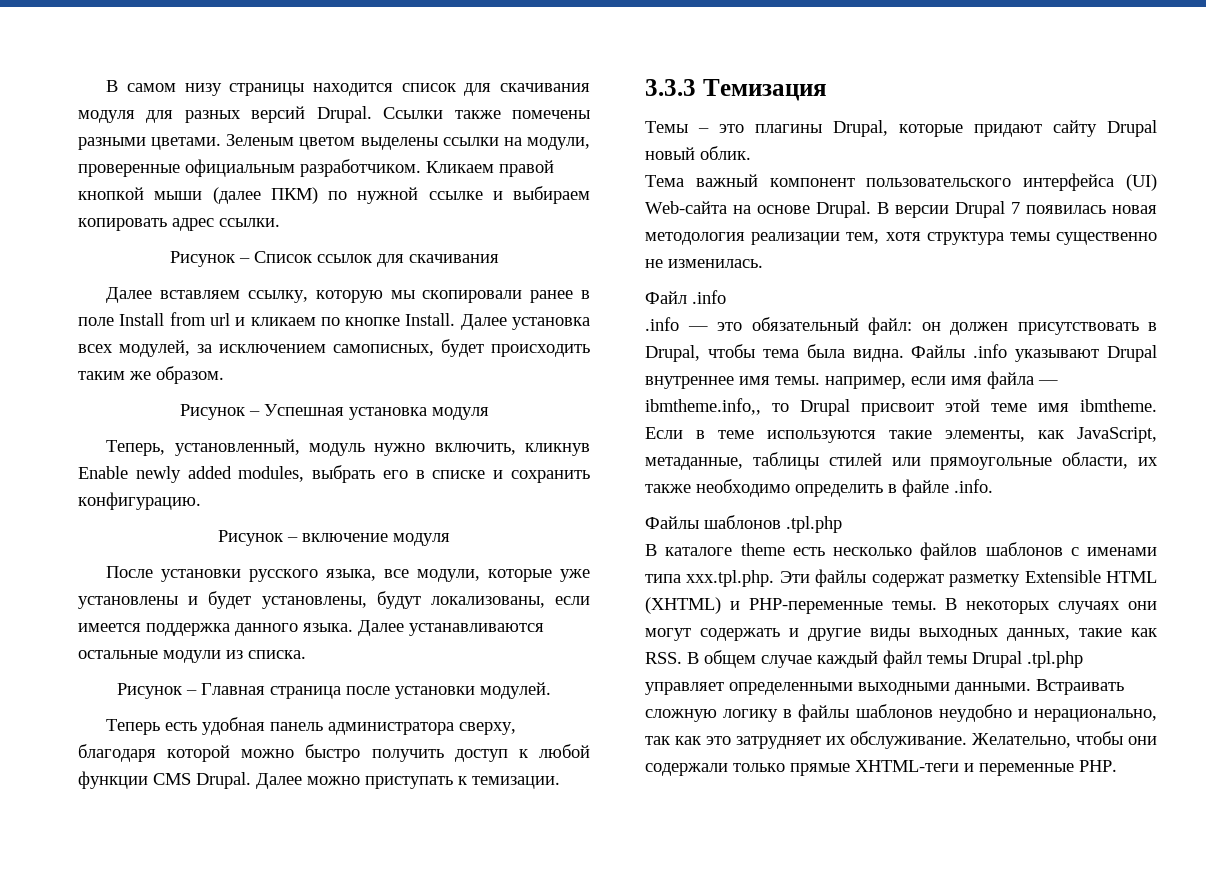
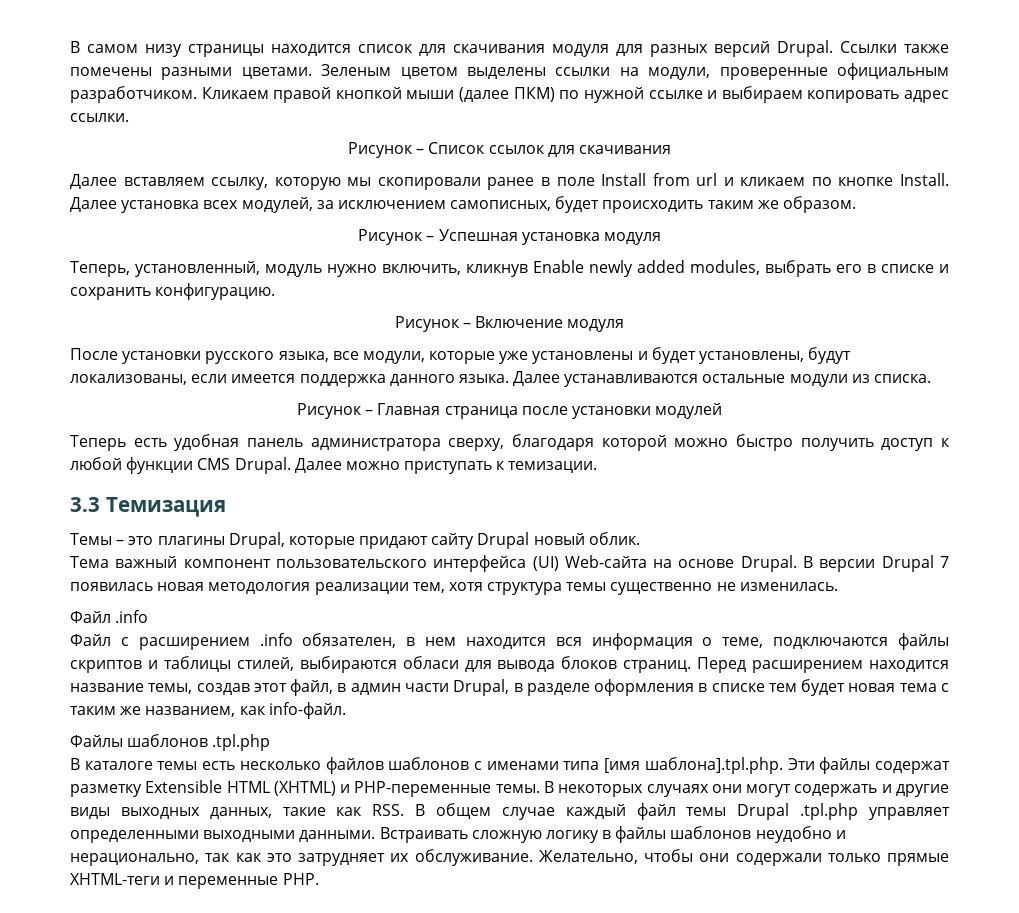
- Рисунок – включение модуля
+ Рисунок – Включение модуля
- Рисунок – Главная страница после установки модулей.
+ Рисунок – Главная страница после установки модулей
- 3.3.3 Темизация
+ 3.3 Темизация
- .info — это обязательный файл: он должен присутствовать в Drupal, чтобы тема была видна. Файлы .info указывают Drupal внутреннее имя темы. например, если имя файла — ibmtheme.info,, то Drupal присвоит этой теме имя ibmtheme. Если в теме используются такие элементы, как JavaScript, метаданные, таблицы стилей или прямоугольные области, их также необходимо определить в файле .info.
+ Файл с расширением .info обязателен, в нем находится вся информация о теме, подключаются файлы скриптов и таблицы стилей, выбираются обласи для вывода блоков страниц. Перед расширением находится название темы, создав этот файл, в админ части Drupal, в разделе оформления в списке тем будет новая тема с таким же названием, как info-файл.
- В каталоге theme есть несколько файлов шаблонов с именами типа xxx.tpl.php. Эти файлы содержат разметку Extensible HTML (XHTML) и PHP-переменные темы.
+ В каталоге темы есть несколько файлов шаблонов с именами типа [имя шаблона].tpl.php. Эти файлы содержат разметку Extensible HTML (XHTML) и PHP-переменные темы.

